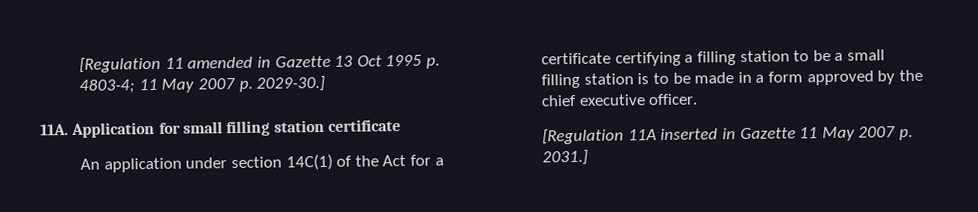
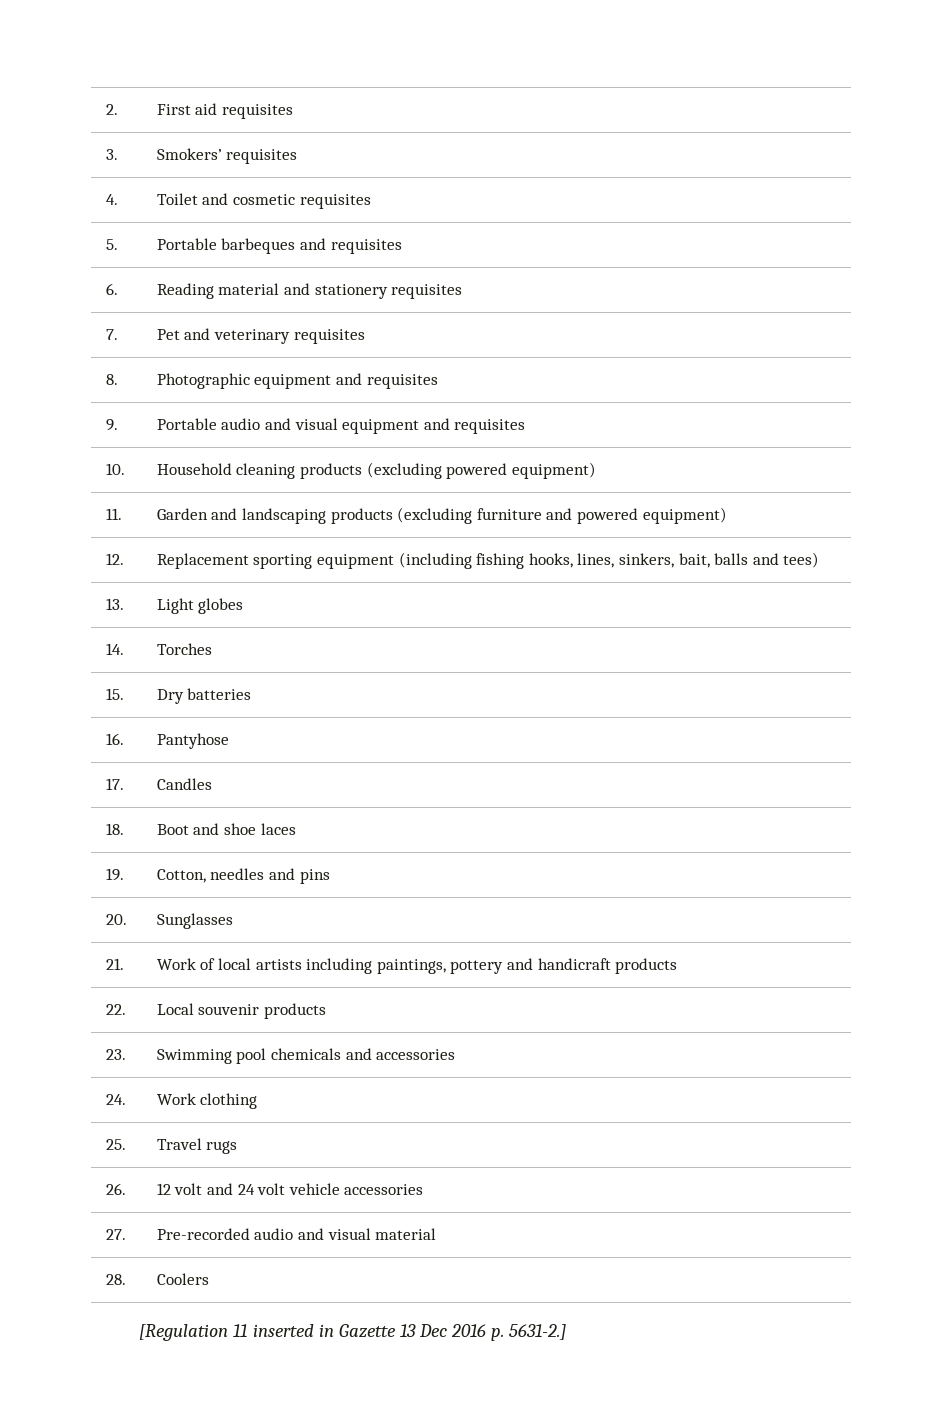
+ 2. | First aid requisites
+ 3. | Smokers’ requisites
+ 4. | Toilet and cosmetic requisites
+ 5. | Portable barbeques and requisites
+ 6. | Reading material and stationery requisites
+ 7. | Pet and veterinary requisites
+ 8. | Photographic equipment and requisites
+ 9. | Portable audio and visual equipment and requisites
+ 10. | Household cleaning products (excluding powered equipment)
+ 11. | Garden and landscaping products (excluding furniture and powered equipment)
+ 12. | Replacement sporting equipment (including fishing hooks, lines, sinkers, bait, balls and tees)
+ 13. | Light globes
+ 14. | Torches
+ 15. | Dry batteries
+ 16. | Pantyhose
+ 17. | Candles
+ 18. | Boot and shoe laces
+ 19. | Cotton, needles and pins
+ 20. | Sunglasses
+ 21. | Work of local artists including paintings, pottery and handicraft products
+ 22. | Local souvenir products
+ 23. | Swimming pool chemicals and accessories
+ 24. | Work clothing
+ 25. | Travel rugs
+ 26. | 12 volt and 24 volt vehicle accessories
+ 27. | Pre-recorded audio and visual material
+ 28. | Coolers
- [Regulation 11 amended in Gazette 13 Oct 1995 p. 4803-4; 11 May 2007 p. 2029-30.]
- 11A. Application for small filling station certificate
- An application under section 14C(1) of the Act for a certificate certifying a filling station to be a small filling station is to be made in a form approved by the chief executive officer.
- [Regulation 11A inserted in Gazette 11 May 2007 p. 2031.]
+ [Regulation 11 inserted in Gazette 13 Dec 2016 p. 5631-2.]

